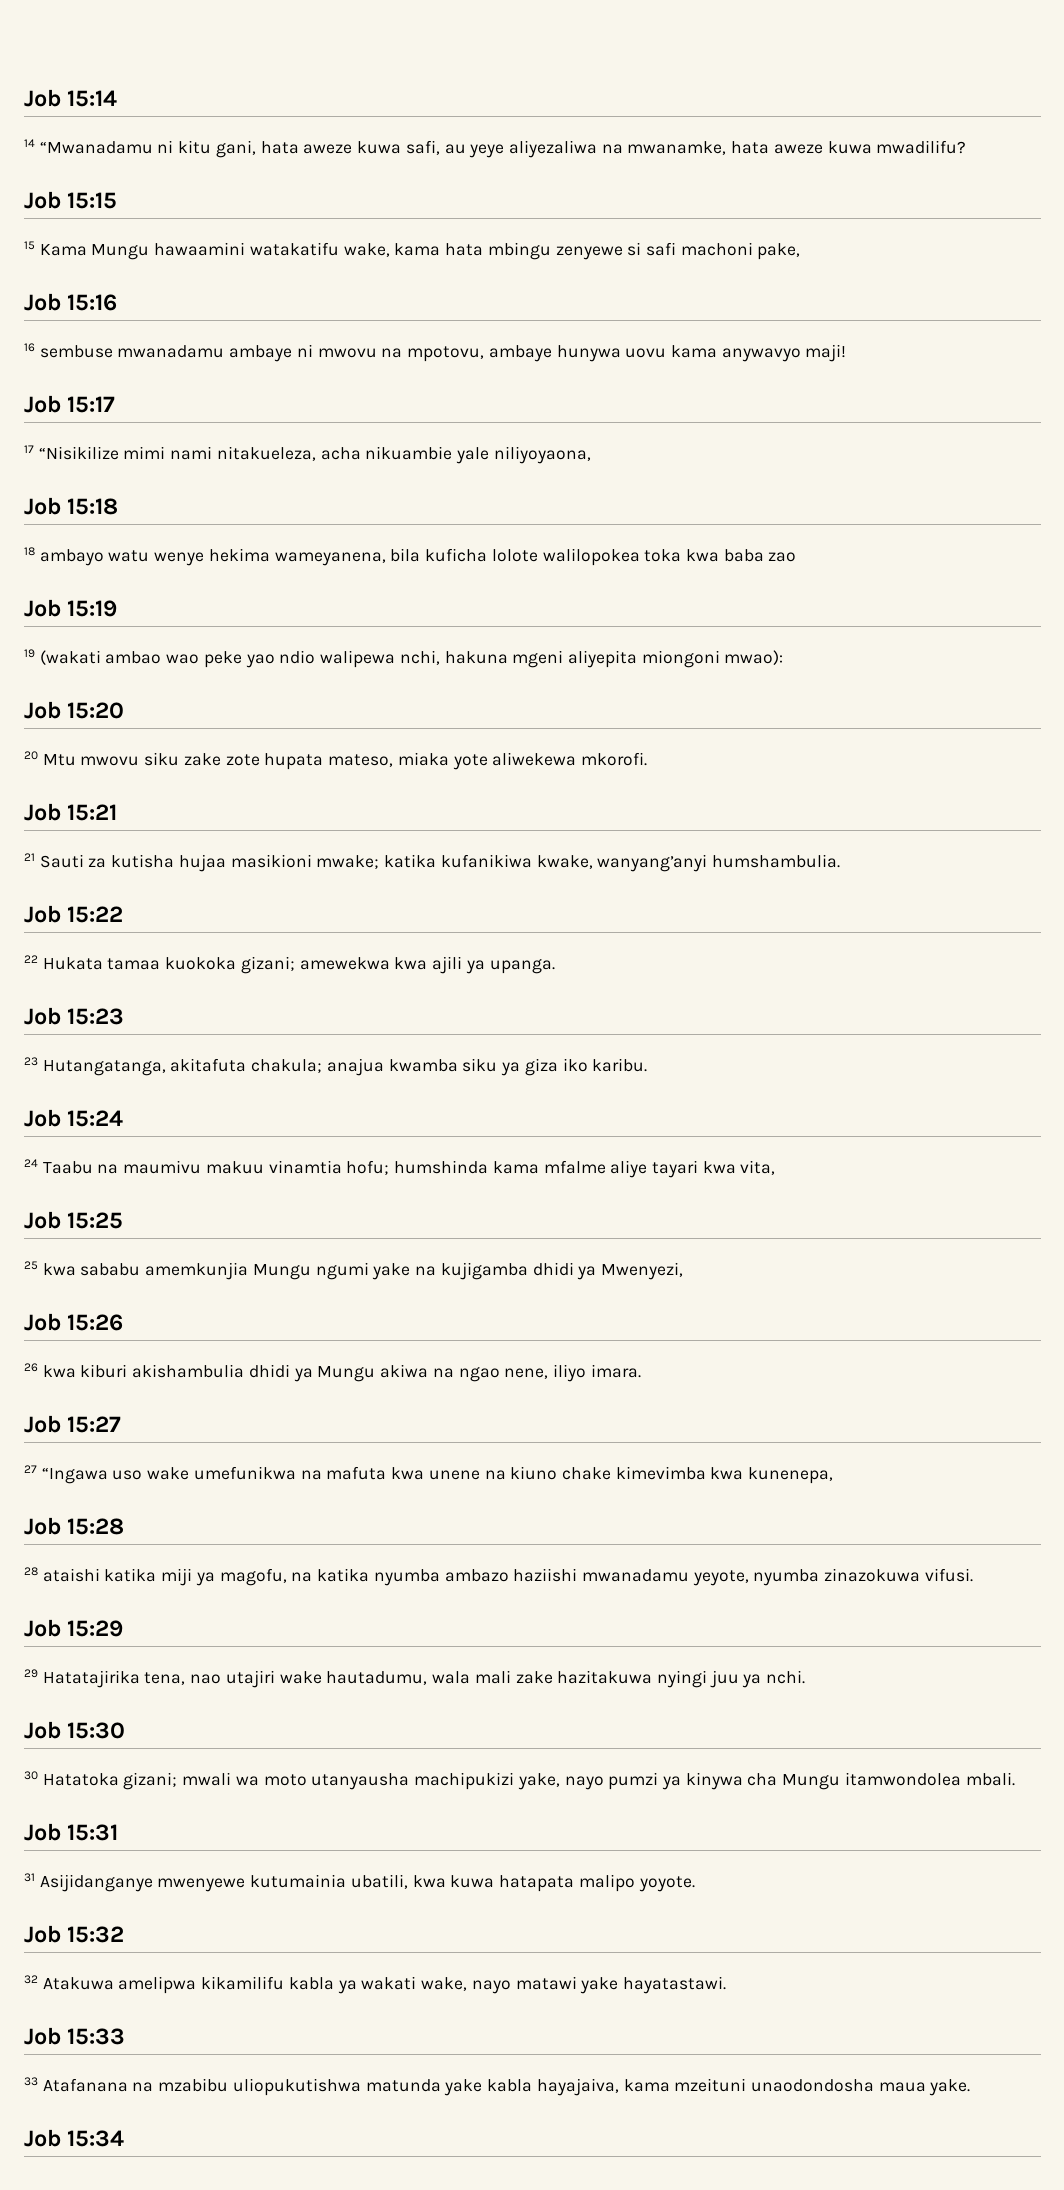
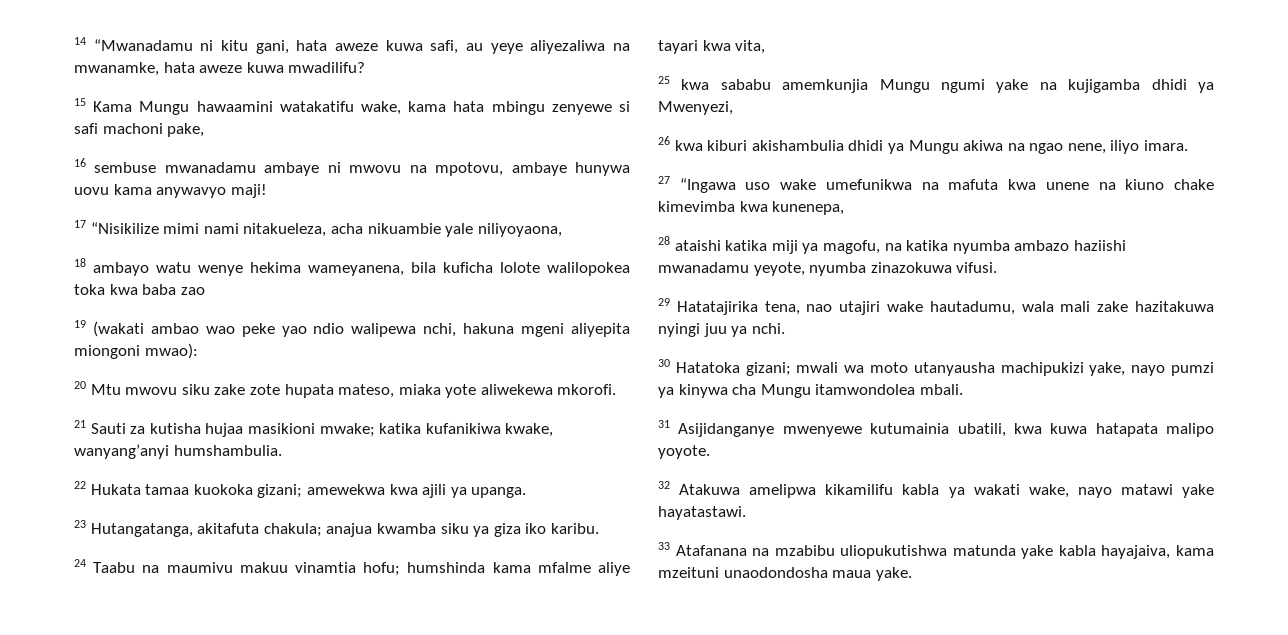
- Job 15:14
- Job 15:15
- Job 15:16
- Job 15:17
- Job 15:18
- Job 15:19
- Job 15:20
- Job 15:21
- Job 15:22
- Job 15:23
- Job 15:24
- Job 15:25
- Job 15:26
- Job 15:27
- Job 15:28
- Job 15:29
- Job 15:30
- Job 15:31
- Job 15:32
- Job 15:33
- Job 15:34

